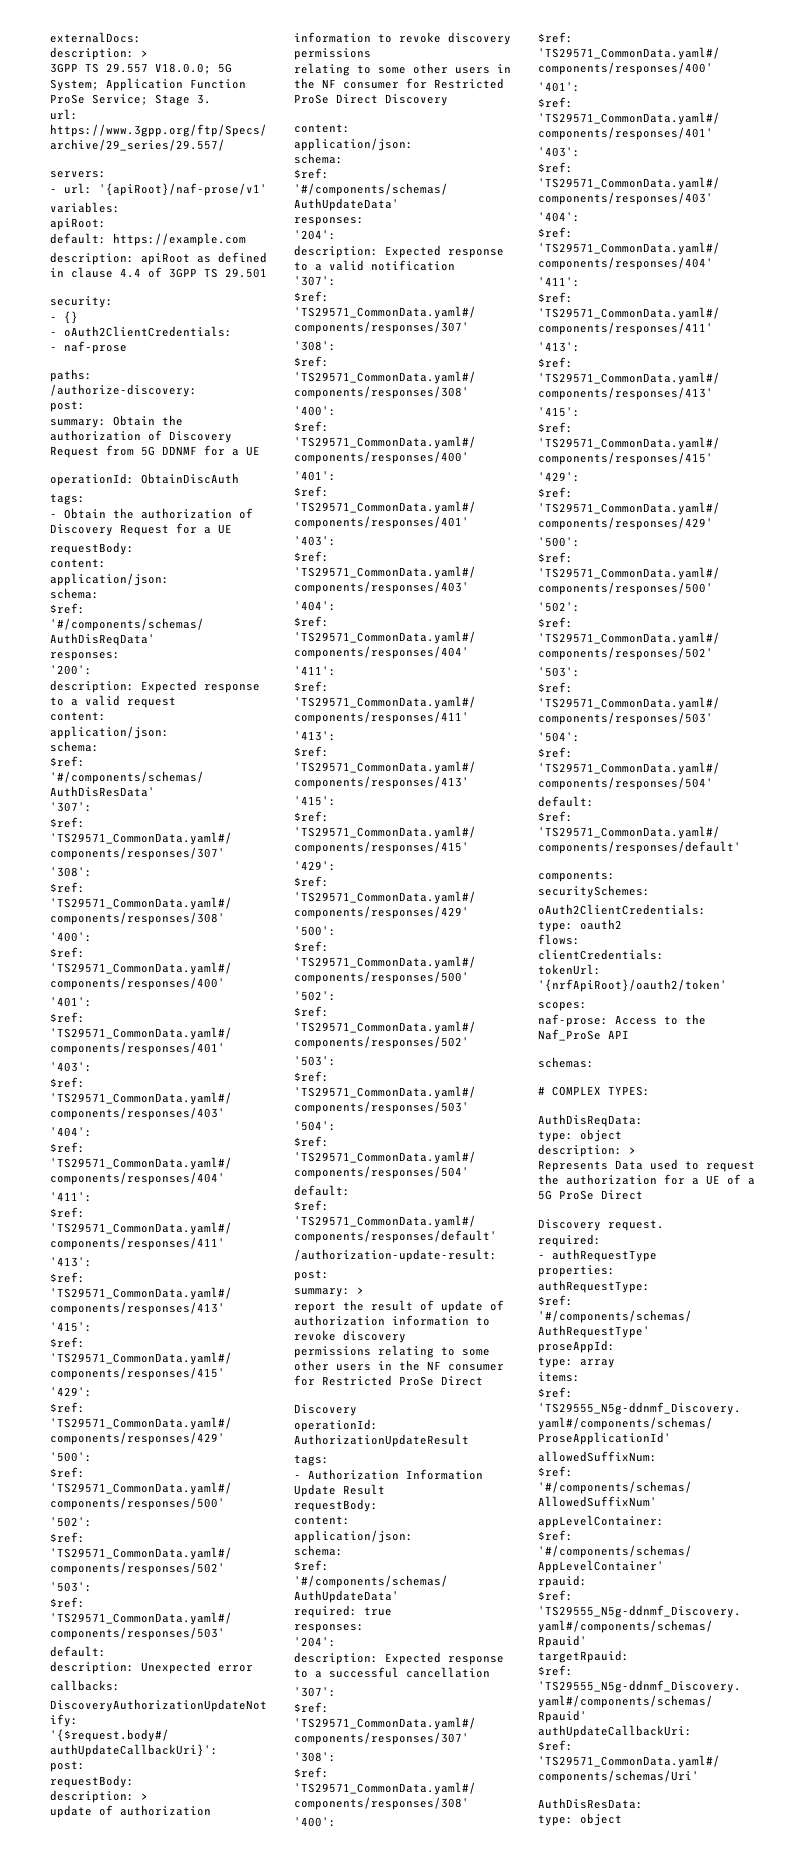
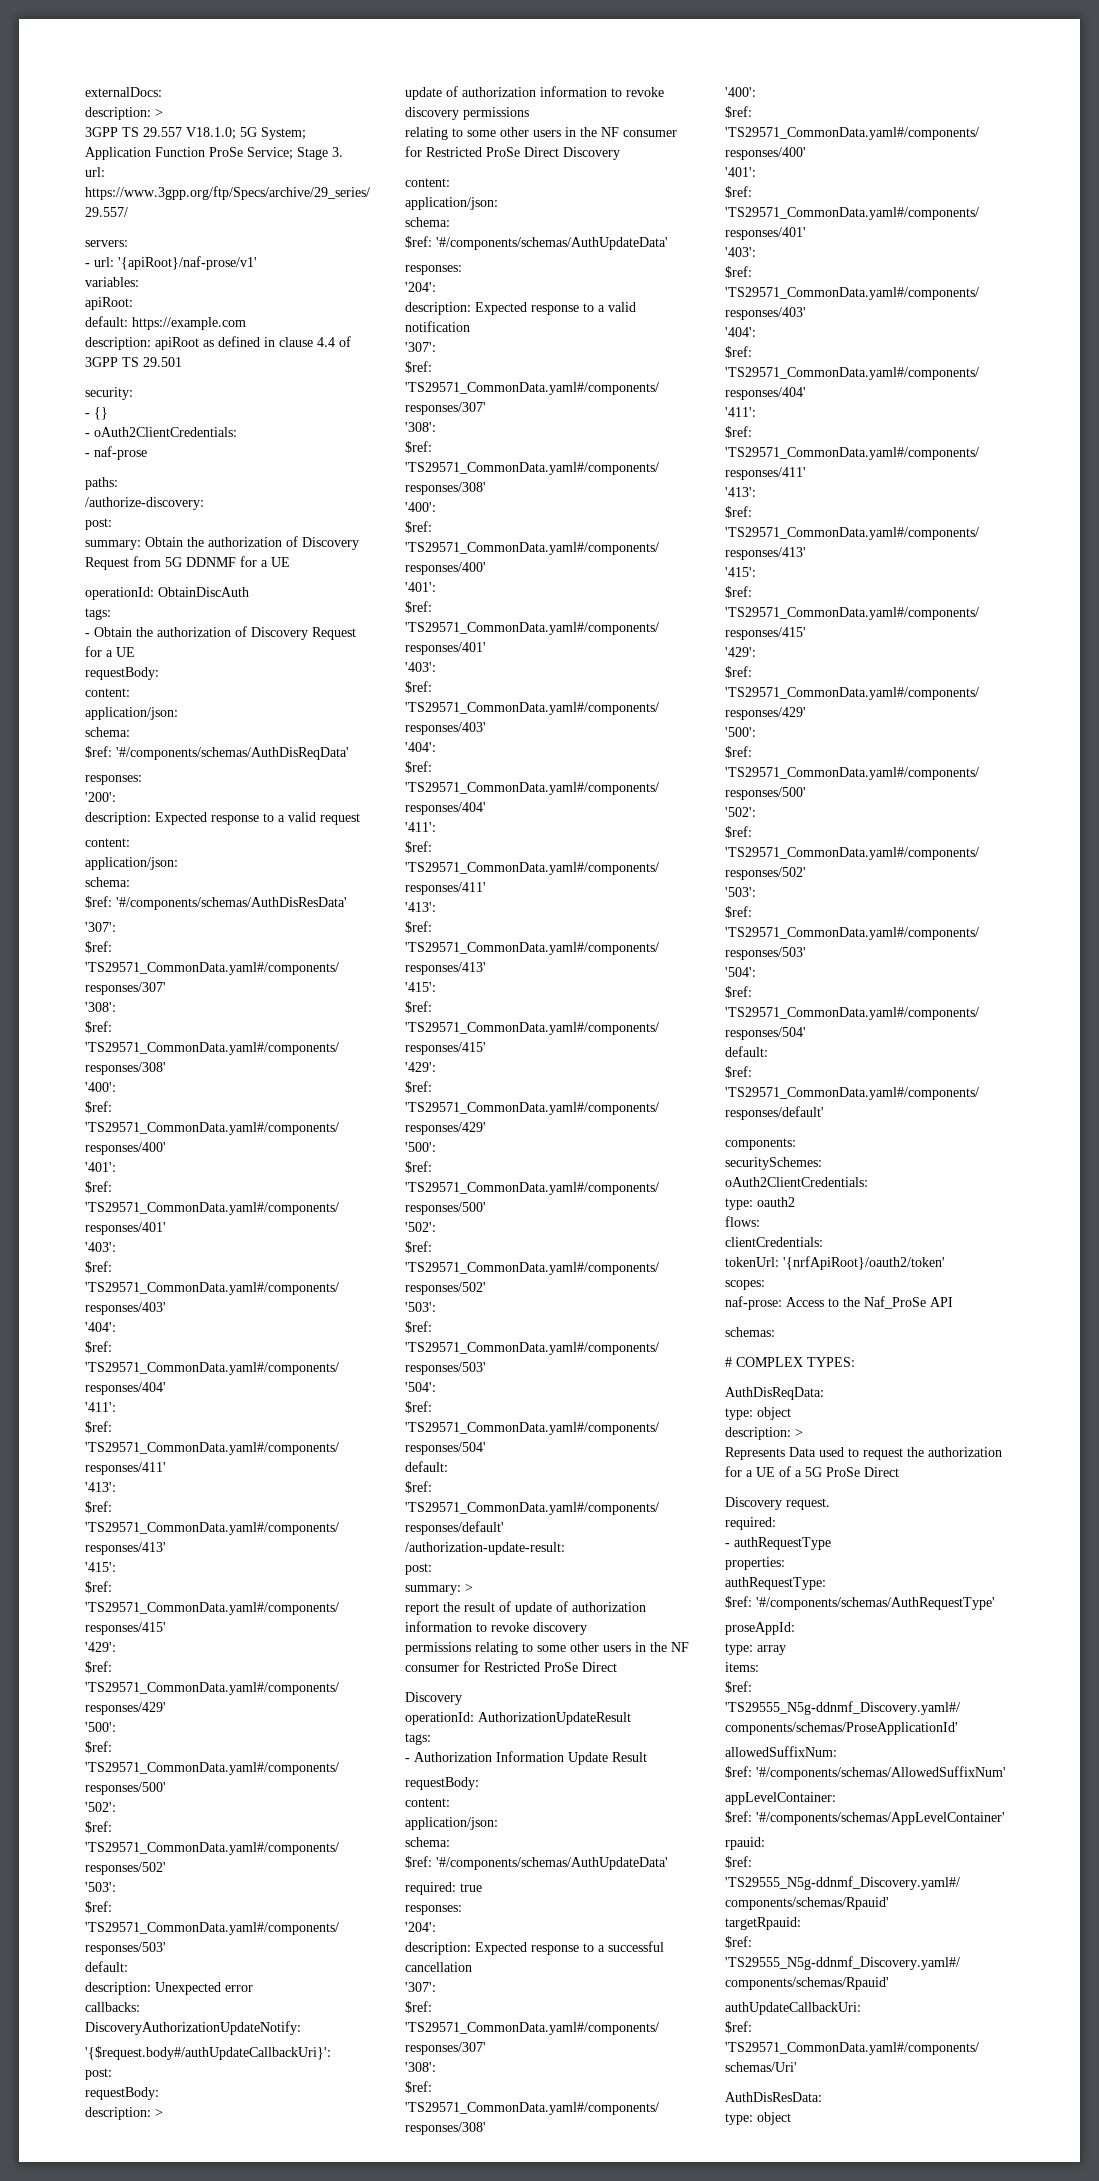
- 3GPP TS 29.557 V18.0.0; 5G System; Application Function ProSe Service; Stage 3.
+ 3GPP TS 29.557 V18.1.0; 5G System; Application Function ProSe Service; Stage 3.

